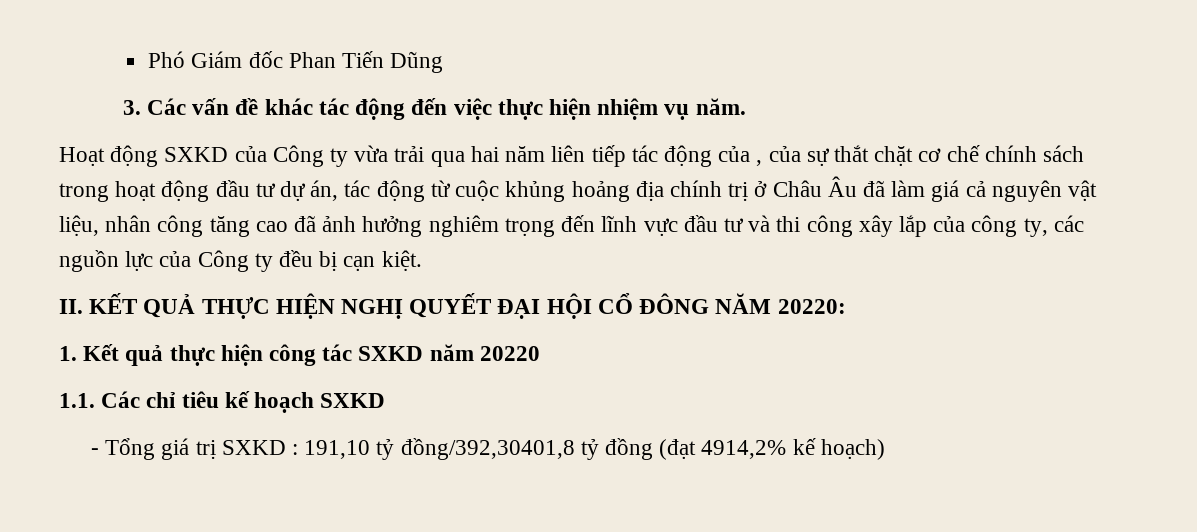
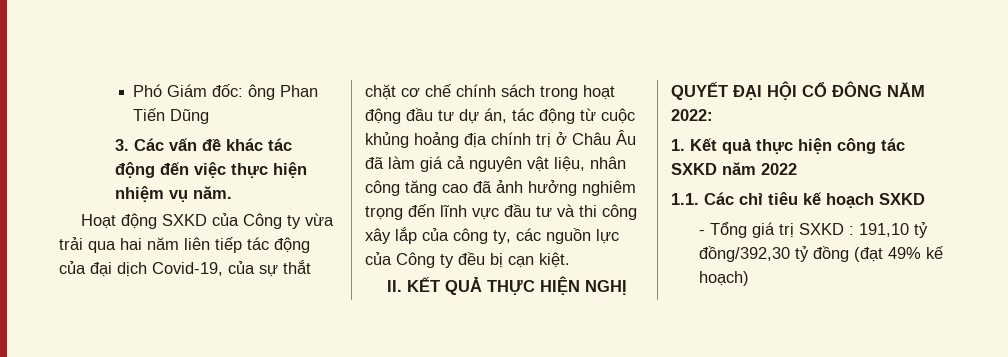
- Phó Giám đốc Phan Tiến Dũng
+ Phó Giám đốc: ông Phan Tiến Dũng
- Hoạt động SXKD của Công ty vừa trải qua hai năm liên tiếp tác động của , của sự thắt chặt cơ chế chính sách trong hoạt động đầu tư dự án, tác động từ cuộc khủng hoảng địa chính trị ở Châu Âu đã làm giá cả nguyên vật liệu, nhân công tăng cao đã ảnh hưởng nghiêm trọng đến lĩnh vực đầu tư và thi công xây lắp của công ty, các nguồn lực của Công ty đều bị cạn kiệt.
+ Hoạt động SXKD của Công ty vừa trải qua hai năm liên tiếp tác động của đại dịch Covid-19, của sự thắt chặt cơ chế chính sách trong hoạt động đầu tư dự án, tác động từ cuộc khủng hoảng địa chính trị ở Châu Âu đã làm giá cả nguyên vật liệu, nhân công tăng cao đã ảnh hưởng nghiêm trọng đến lĩnh vực đầu tư và thi công xây lắp của công ty, các nguồn lực của Công ty đều bị cạn kiệt.
- II. KẾT QUẢ THỰC HIỆN NGHỊ QUYẾT ĐẠI HỘI CỔ ĐÔNG NĂM 20220:
+ II. KẾT QUẢ THỰC HIỆN NGHỊ QUYẾT ĐẠI HỘI CỔ ĐÔNG NĂM 2022:
- 1. Kết quả thực hiện công tác SXKD năm 20220
+ 1. Kết quả thực hiện công tác SXKD năm 2022
- - Tổng giá trị SXKD : 191,10 tỷ đồng/392,30401,8 tỷ đồng (đạt 4914,2% kế hoạch)
+ - Tổng giá trị SXKD : 191,10 tỷ đồng/392,30 tỷ đồng (đạt 49% kế hoạch)

